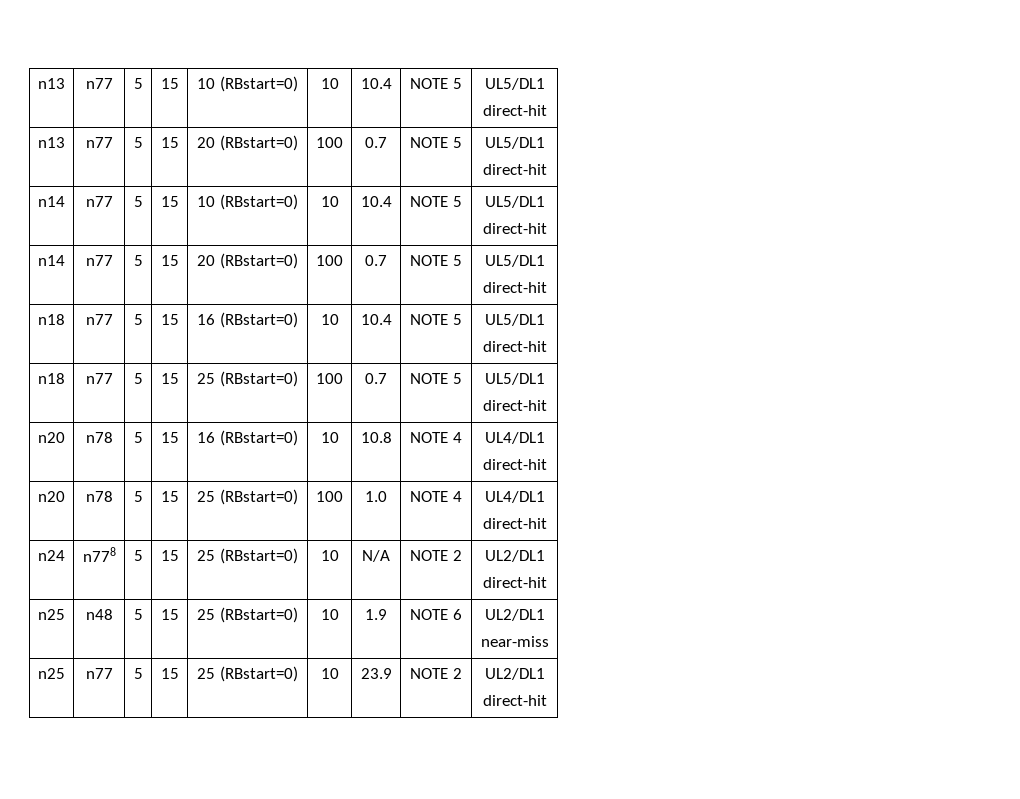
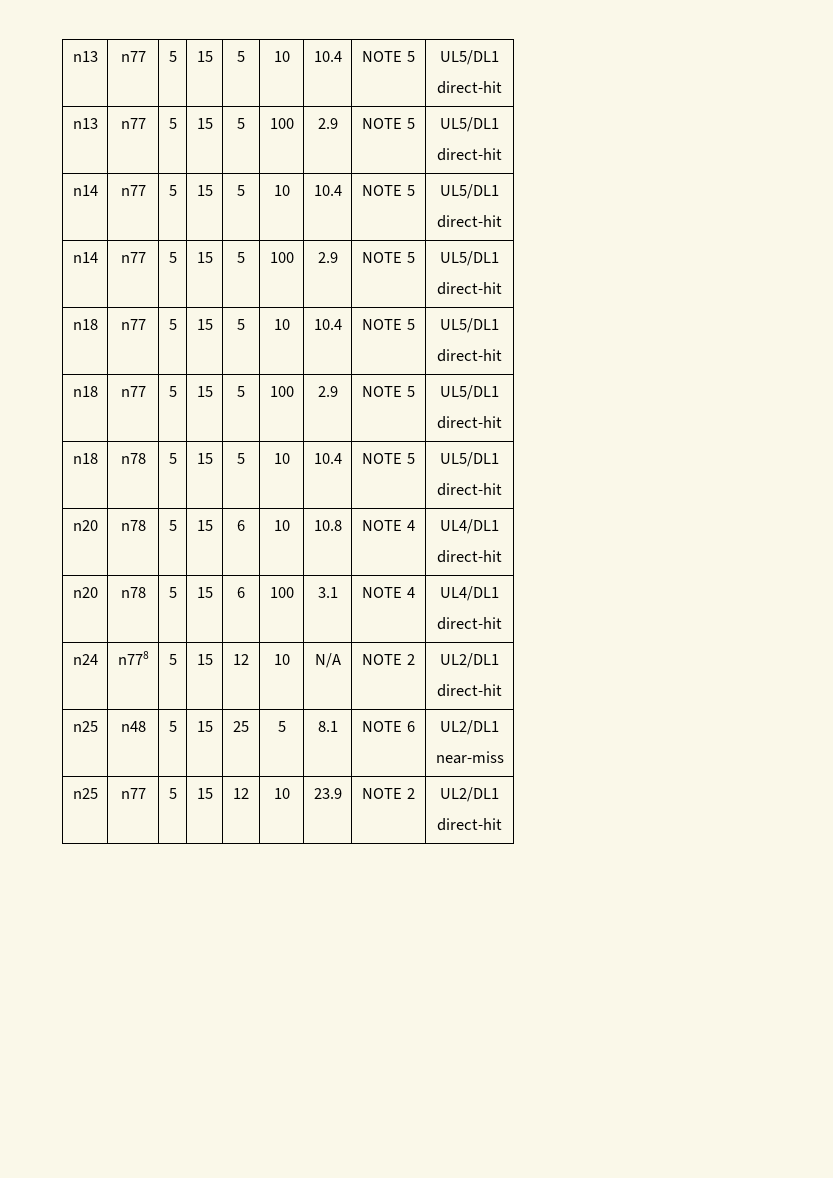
- n13 | n77 | 5 | 15 | 10 (RBstart=0) | 10 | 10.4 | NOTE 5 | UL5/DL1
+ n13 | n77 | 5 | 15 | 5 | 10 | 10.4 | NOTE 5 | UL5/DL1
- n13 | n77 | 5 | 15 | 20 (RBstart=0) | 100 | 0.7 | NOTE 5 | UL5/DL1
+ n13 | n77 | 5 | 15 | 5 | 100 | 2.9 | NOTE 5 | UL5/DL1
  direct-hit
- n14 | n77 | 5 | 15 | 10 (RBstart=0) | 10 | 10.4 | NOTE 5 | UL5/DL1
+ n14 | n77 | 5 | 15 | 5 | 10 | 10.4 | NOTE 5 | UL5/DL1
- n14 | n77 | 5 | 15 | 20 (RBstart=0) | 100 | 0.7 | NOTE 5 | UL5/DL1
+ n14 | n77 | 5 | 15 | 5 | 100 | 2.9 | NOTE 5 | UL5/DL1
  direct-hit
- n18 | n77 | 5 | 15 | 16 (RBstart=0) | 10 | 10.4 | NOTE 5 | UL5/DL1
+ n18 | n77 | 5 | 15 | 5 | 10 | 10.4 | NOTE 5 | UL5/DL1
- n18 | n77 | 5 | 15 | 25 (RBstart=0) | 100 | 0.7 | NOTE 5 | UL5/DL1
+ n18 | n77 | 5 | 15 | 5 | 100 | 2.9 | NOTE 5 | UL5/DL1
+ direct-hit
+ n18 | n78 | 5 | 15 | 5 | 10 | 10.4 | NOTE 5 | UL5/DL1
- n20 | n78 | 5 | 15 | 16 (RBstart=0) | 10 | 10.8 | NOTE 4 | UL4/DL1
+ n20 | n78 | 5 | 15 | 6 | 10 | 10.8 | NOTE 4 | UL4/DL1
- n20 | n78 | 5 | 15 | 25 (RBstart=0) | 100 | 1.0 | NOTE 4 | UL4/DL1
+ n20 | n78 | 5 | 15 | 6 | 100 | 3.1 | NOTE 4 | UL4/DL1
- n24 | n778 | 5 | 15 | 25 (RBstart=0) | 10 | N/A | NOTE 2 | UL2/DL1
+ n24 | n778 | 5 | 15 | 12 | 10 | N/A | NOTE 2 | UL2/DL1
- n25 | n48 | 5 | 15 | 25 (RBstart=0) | 10 | 1.9 | NOTE 6 | UL2/DL1
+ n25 | n48 | 5 | 15 | 25 | 5 | 8.1 | NOTE 6 | UL2/DL1
- n25 | n77 | 5 | 15 | 25 (RBstart=0) | 10 | 23.9 | NOTE 2 | UL2/DL1
+ n25 | n77 | 5 | 15 | 12 | 10 | 23.9 | NOTE 2 | UL2/DL1

